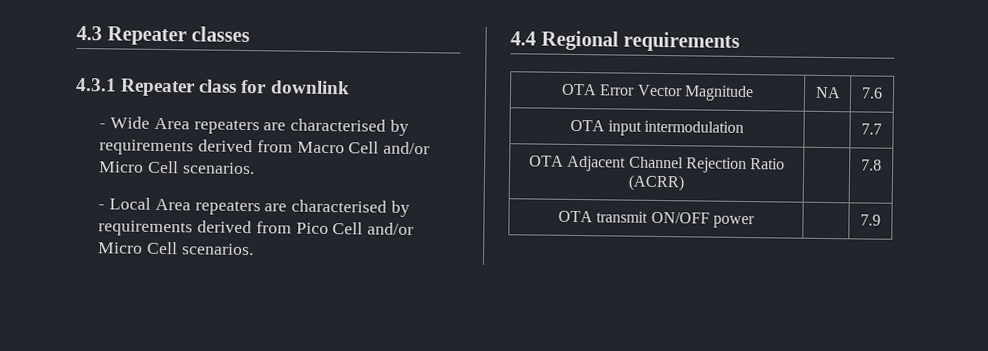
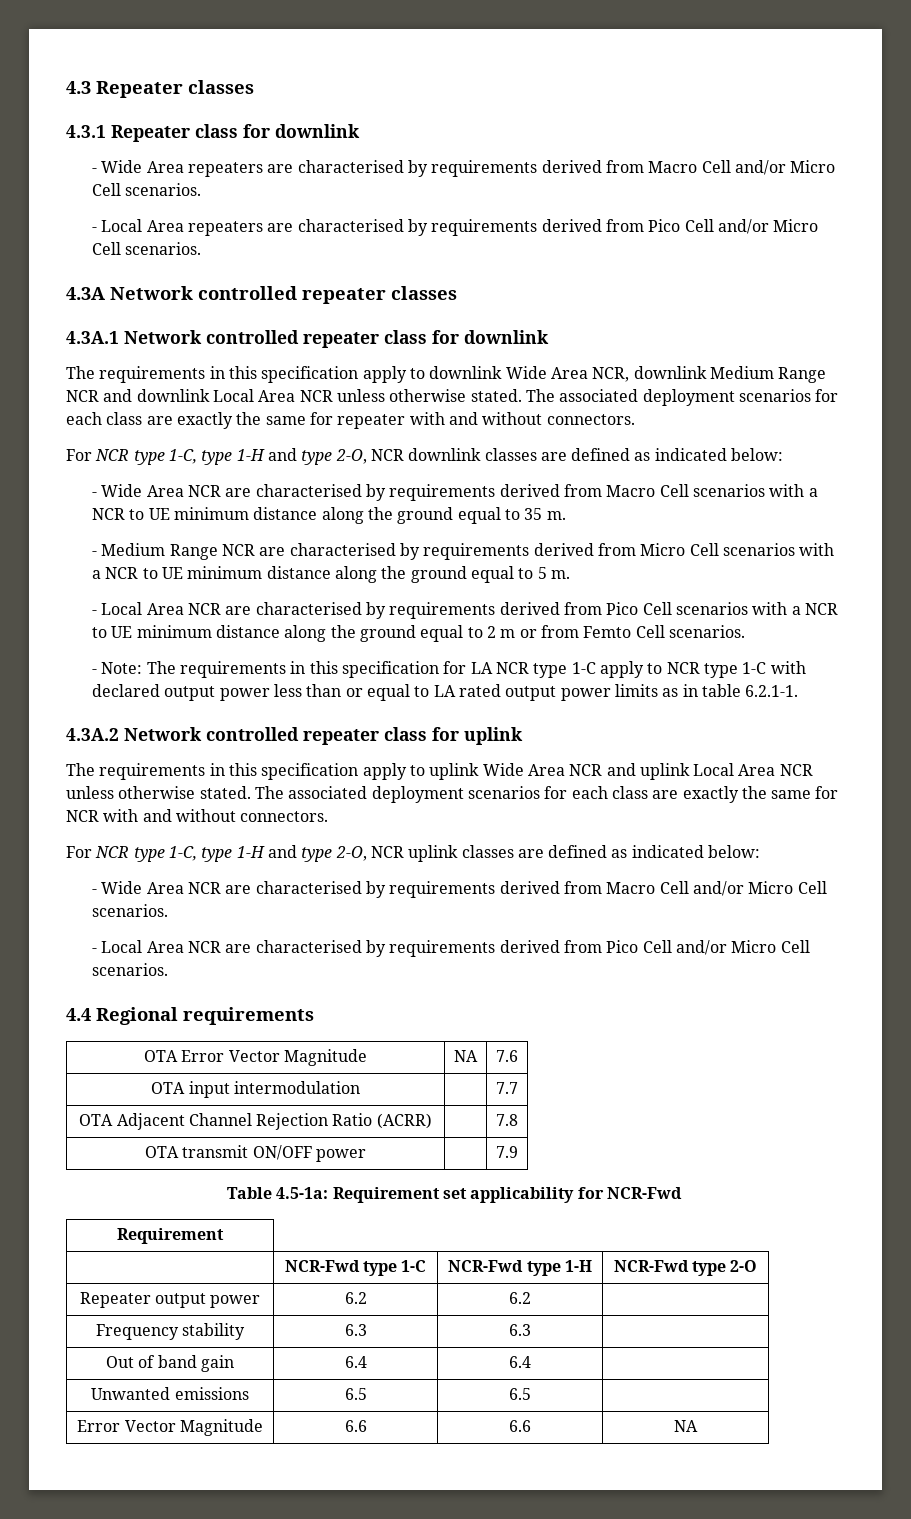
+ 4.3A Network controlled repeater classes
+ 4.3A.1 Network controlled repeater class for downlink
+ The requirements in this specification apply to downlink Wide Area NCR, downlink Medium Range NCR and downlink Local Area NCR unless otherwise stated. The associated deployment scenarios for each class are exactly the same for repeater with and without connectors.
+ For NCR type 1-C, type 1-H and type 2-O, NCR downlink classes are defined as indicated below:
+ - Wide Area NCR are characterised by requirements derived from Macro Cell scenarios with a NCR to UE minimum distance along the ground equal to 35 m.
+ - Medium Range NCR are characterised by requirements derived from Micro Cell scenarios with a NCR to UE minimum distance along the ground equal to 5 m.
+ - Local Area NCR are characterised by requirements derived from Pico Cell scenarios with a NCR to UE minimum distance along the ground equal to 2 m or from Femto Cell scenarios.
+ - Note: The requirements in this specification for LA NCR type 1-C apply to NCR type 1-C with declared output power less than or equal to LA rated output power limits as in table 6.2.1-1.
+ 4.3A.2 Network controlled repeater class for uplink
+ The requirements in this specification apply to uplink Wide Area NCR and uplink Local Area NCR unless otherwise stated. The associated deployment scenarios for each class are exactly the same for NCR with and without connectors.
+ For NCR type 1-C, type 1-H and type 2-O, NCR uplink classes are defined as indicated below:
+ - Wide Area NCR are characterised by requirements derived from Macro Cell and/or Micro Cell scenarios.
+ - Local Area NCR are characterised by requirements derived from Pico Cell and/or Micro Cell scenarios.
+ Table 4.5-1a: Requirement set applicability for NCR-Fwd
+ Requirement
+ | NCR-Fwd type 1-C | NCR-Fwd type 1-H | NCR-Fwd type 2-O
+ Repeater output power | 6.2 | 6.2 |
+ Frequency stability | 6.3 | 6.3 |
+ Out of band gain | 6.4 | 6.4 |
+ Unwanted emissions | 6.5 | 6.5 |
+ Error Vector Magnitude | 6.6 | 6.6 | NA

